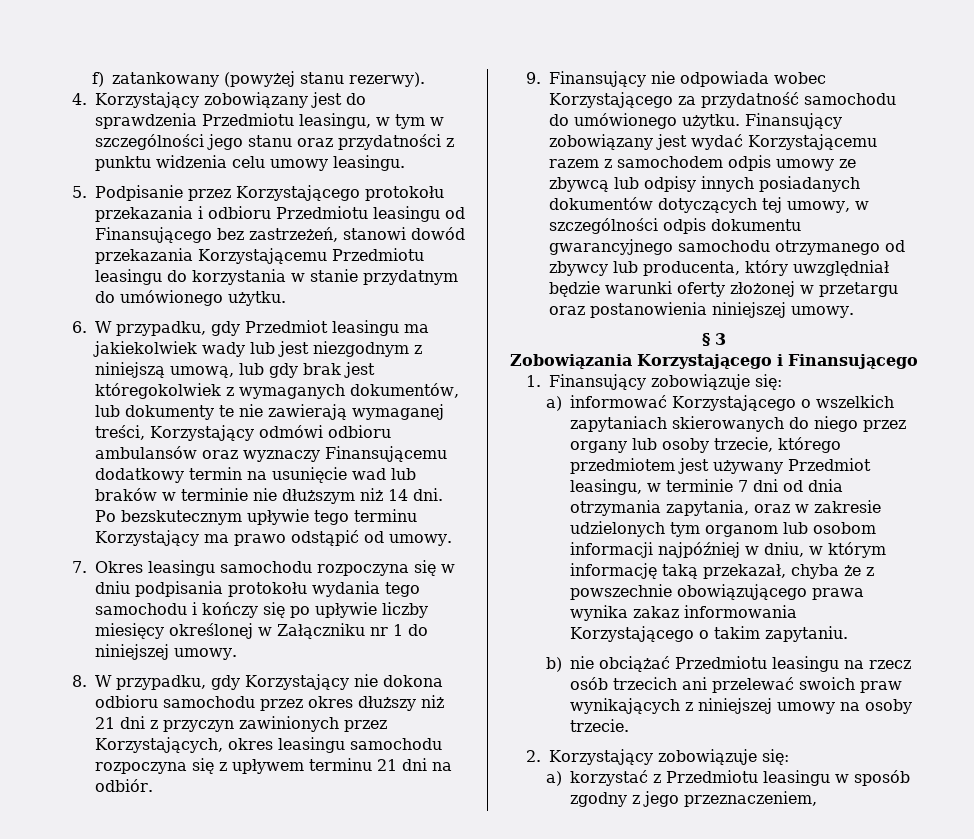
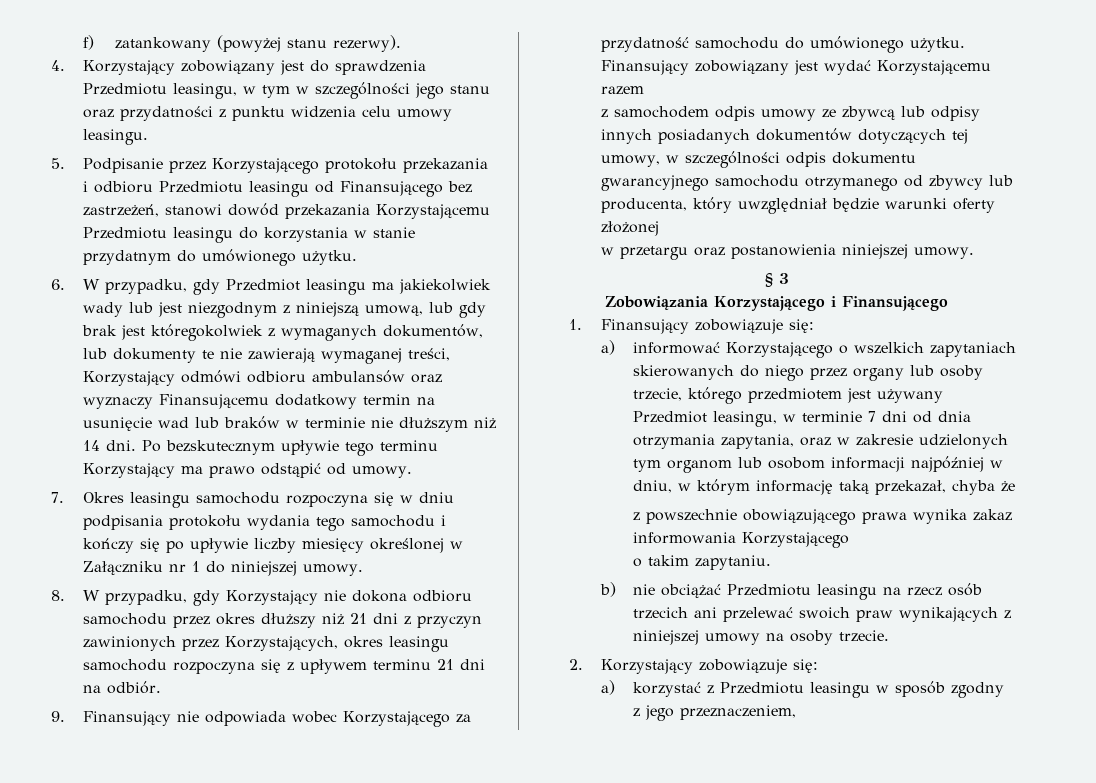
- Finansujący zobowiązany jest wydać Korzystającemu razem z samochodem odpis umowy ze zbywcą lub odpisy innych posiadanych dokumentów dotyczących tej umowy, w szczególności odpis dokumentu gwarancyjnego samochodu otrzymanego od zbywcy lub producenta, który uwzględniał będzie warunki oferty złożonej w przetargu oraz postanowienia niniejszej umowy.
+ Finansujący zobowiązany jest wydać Korzystającemu razem
+ z samochodem odpis umowy ze zbywcą lub odpisy innych posiadanych dokumentów dotyczących tej umowy, w szczególności odpis dokumentu gwarancyjnego samochodu otrzymanego od zbywcy lub producenta, który uwzględniał będzie warunki oferty złożonej
+ w przetargu oraz postanowienia niniejszej umowy.
- a) informować Korzystającego o wszelkich zapytaniach skierowanych do niego przez organy lub osoby trzecie, którego przedmiotem jest używany Przedmiot leasingu, w terminie 7 dni od dnia otrzymania zapytania, oraz w zakresie udzielonych tym organom lub osobom informacji najpóźniej w dniu, w którym informację taką przekazał, chyba że z powszechnie obowiązującego prawa wynika zakaz informowania Korzystającego o takim zapytaniu.
+ a) informować Korzystającego o wszelkich zapytaniach skierowanych do niego przez organy lub osoby trzecie, którego przedmiotem jest używany Przedmiot leasingu, w terminie 7 dni od dnia otrzymania zapytania, oraz w zakresie udzielonych tym organom lub osobom informacji najpóźniej w dniu, w którym informację taką przekazał, chyba że
+ z powszechnie obowiązującego prawa wynika zakaz informowania Korzystającego
+ o takim zapytaniu.

